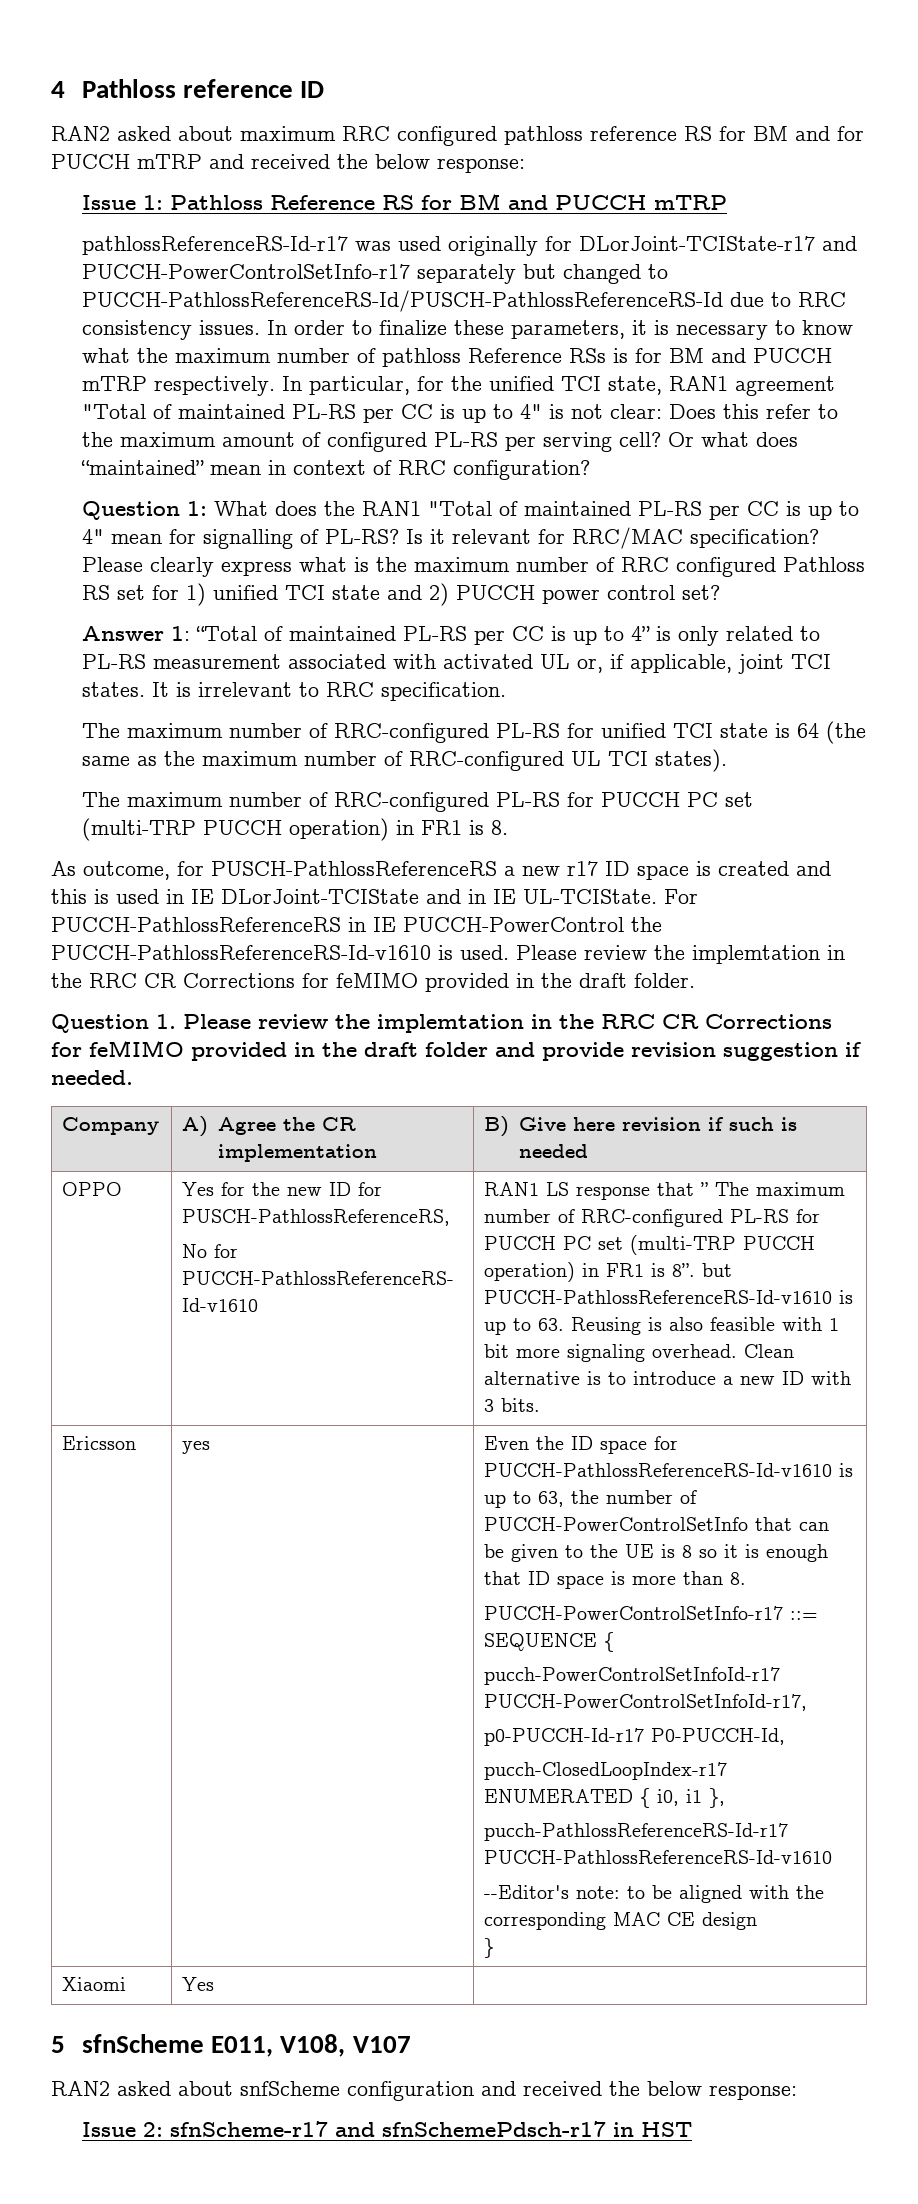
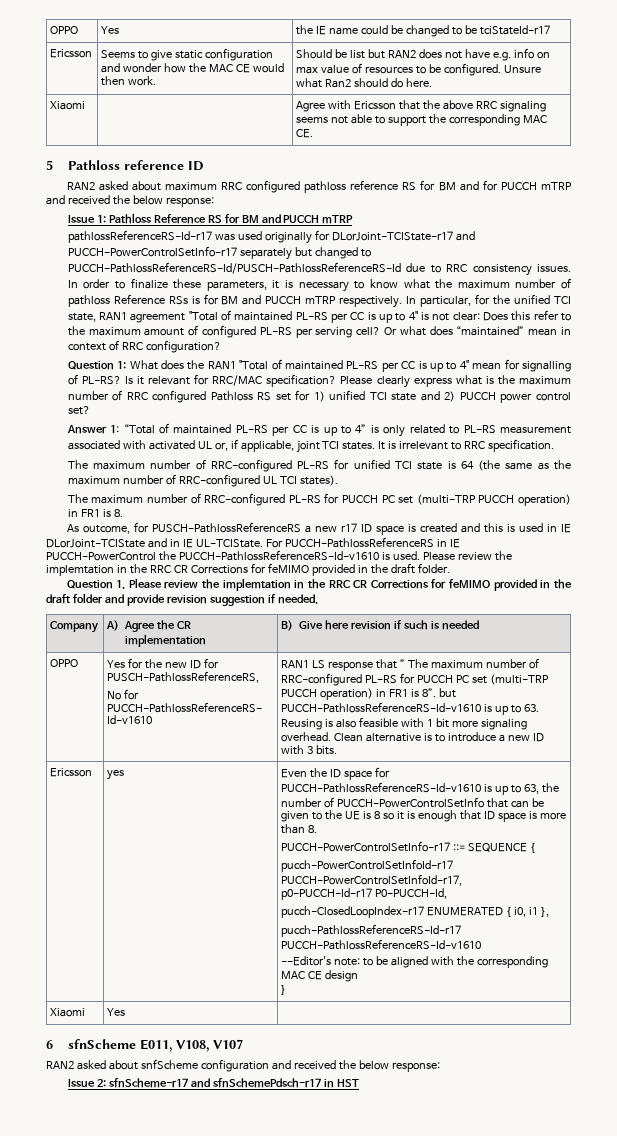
- 4 Pathloss reference ID
+ OPPO | Yes | the IE name could be changed to be tciStateId-r17
+ Ericsson | Seems to give static configuration and wonder how the MAC CE would then work. | Should be list but RAN2 does not have e.g. info on max value of resources to be configured. Unsure what Ran2 should do here.
+ Xiaomi | | Agree with Ericsson that the above RRC signaling seems not able to support the corresponding MAC CE.
+ 5 Pathloss reference ID
- 5 sfnScheme E011, V108, V107
+ 6 sfnScheme E011, V108, V107

